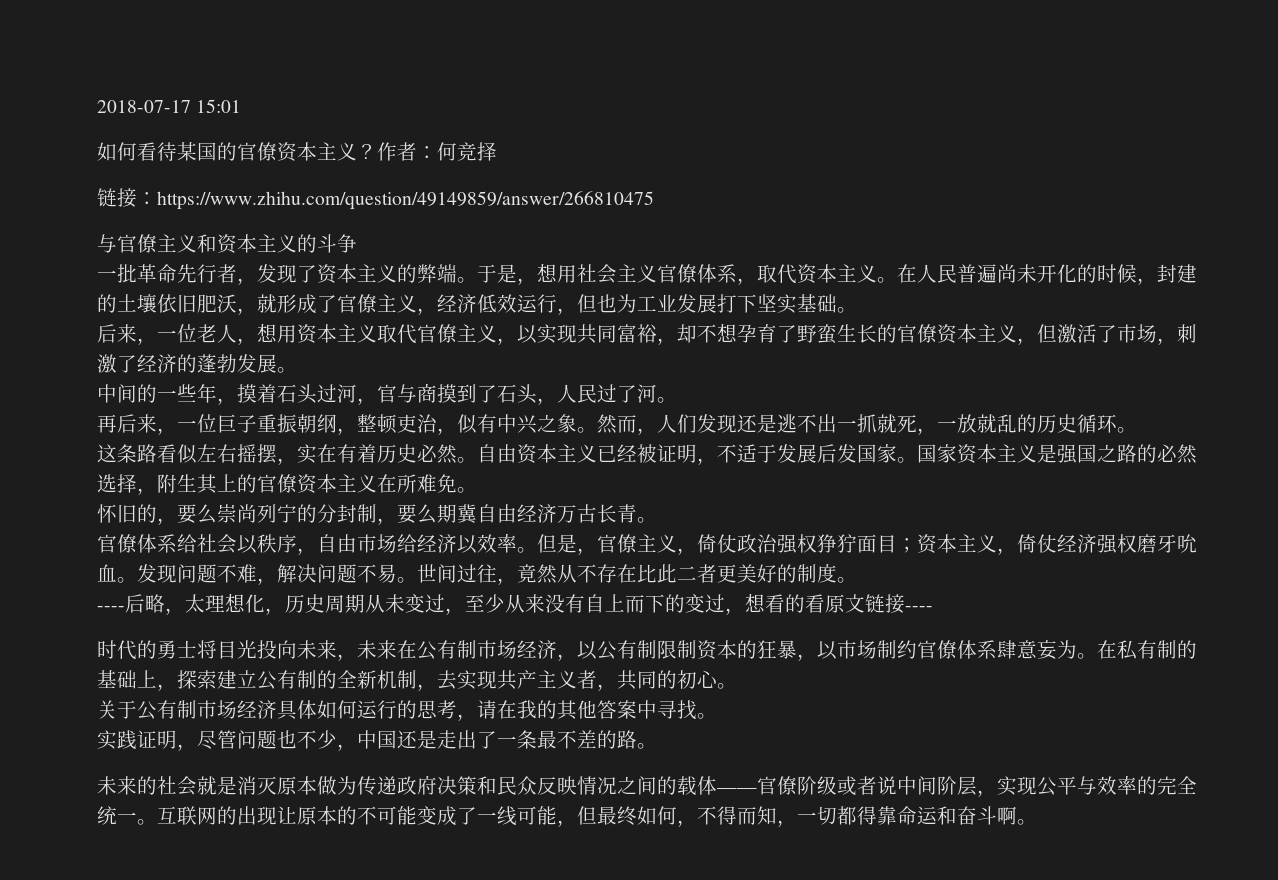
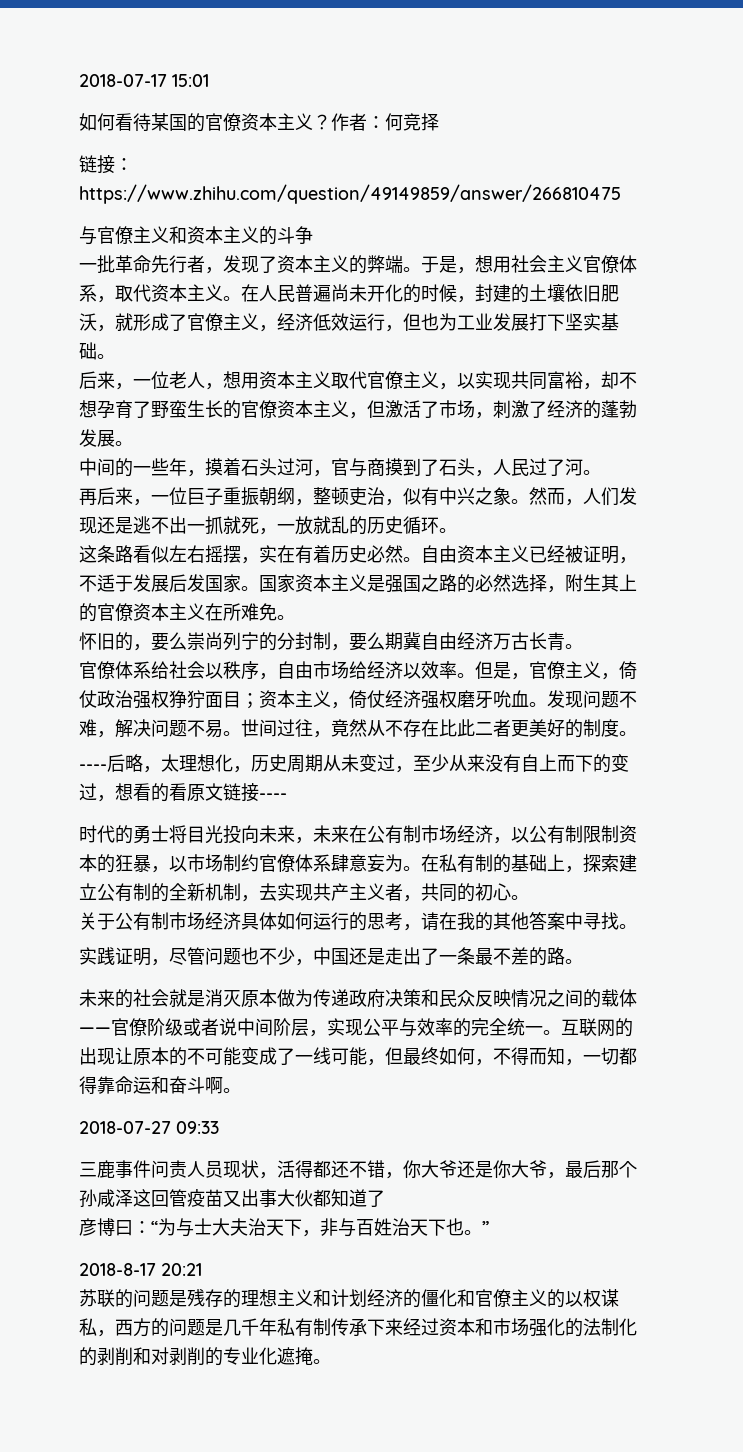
+ 2018-07-27 09:33
+ 三鹿事件问责人员现状，活得都还不错，你大爷还是你大爷，最后那个孙咸泽这回管疫苗又出事大伙都知道了
+ 彦博曰：“为与士大夫治天下，非与百姓治天下也。”
+ 2018-8-17 20:21
+ 苏联的问题是残存的理想主义和计划经济的僵化和官僚主义的以权谋私，西方的问题是几千年私有制传承下来经过资本和市场强化的法制化的剥削和对剥削的专业化遮掩。

